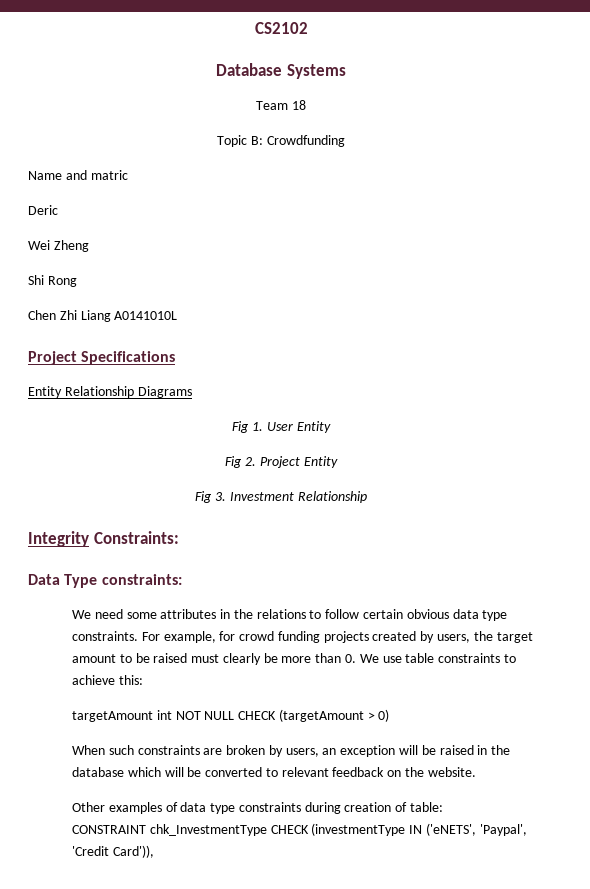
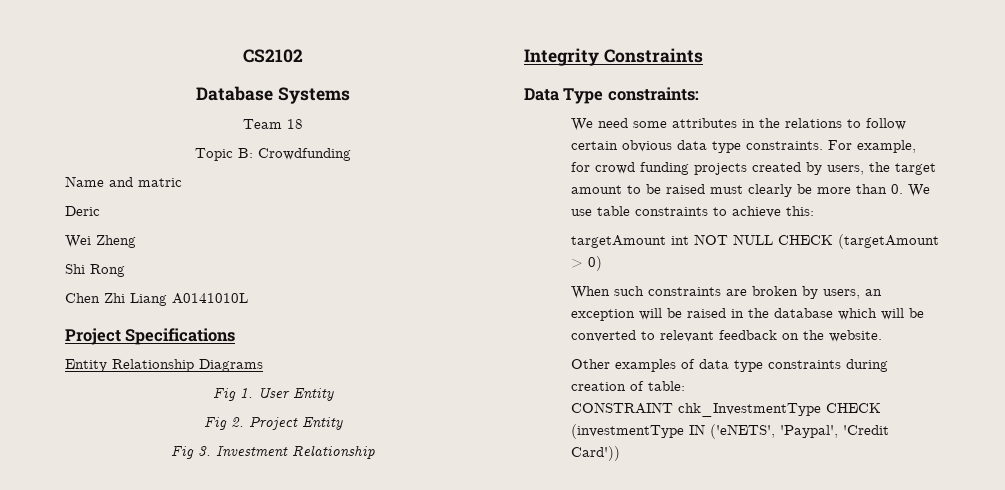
- Integrity Constraints:
+ Integrity Constraints
- CONSTRAINT chk_InvestmentType CHECK (investmentType IN ('eNETS', 'Paypal', 'Credit Card')),
+ CONSTRAINT chk_InvestmentType CHECK (investmentType IN ('eNETS', 'Paypal', 'Credit Card'))

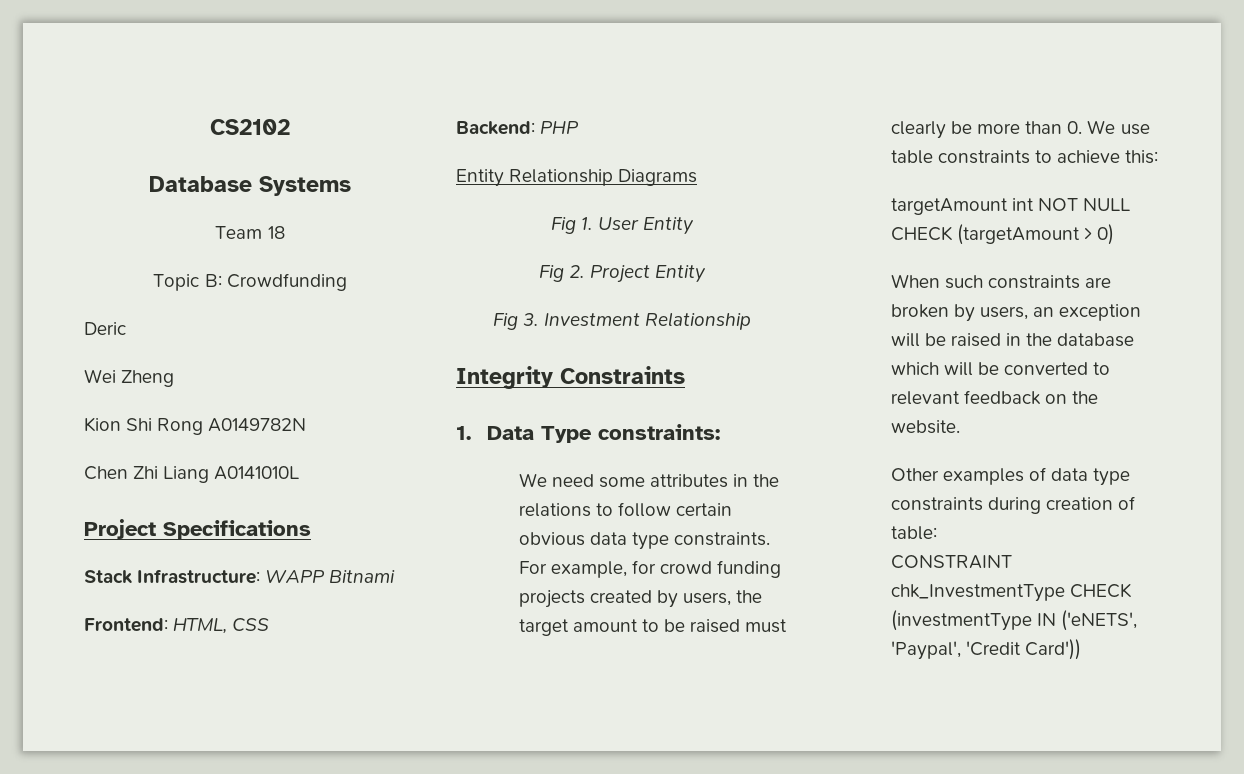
- Name and matric
- Shi Rong
+ Kion Shi Rong A0149782N
+ Stack Infrastructure: WAPP Bitnami
+ Frontend: HTML, CSS
+ Backend: PHP
- Data Type constraints:
+ 1. Data Type constraints:

